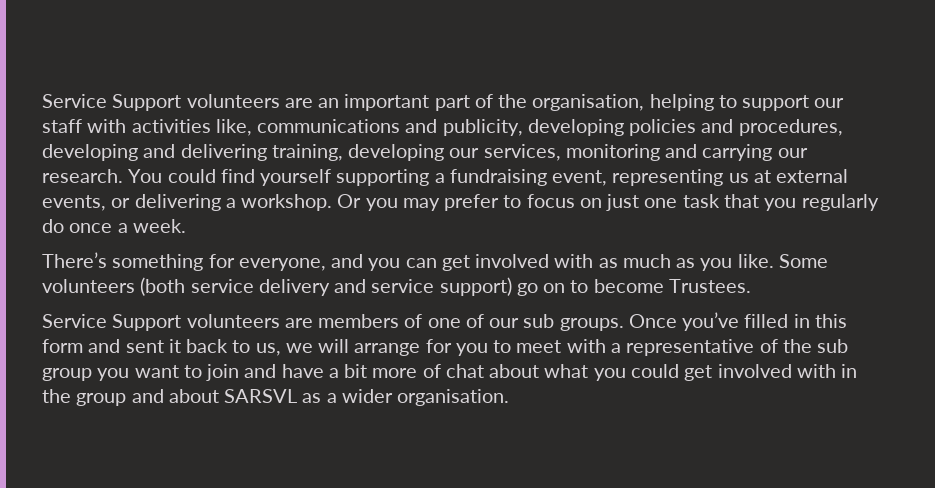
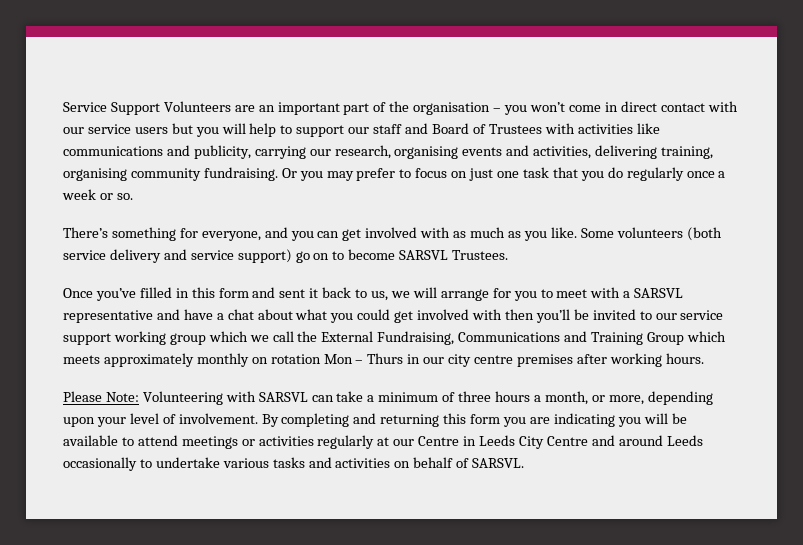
- Service Support volunteers are an important part of the organisation, helping to support our staff with activities like, communications and publicity, developing policies and procedures, developing and delivering training, developing our services, monitoring and carrying our research. You could find yourself supporting a fundraising event, representing us at external events, or delivering a workshop.
+ Service Support Volunteers are an important part of the organisation – you won’t come in direct contact with our service users but you will help to support our staff and Board of Trustees with activities like communications and publicity, carrying our research, organising events and activities, delivering training, organising community fundraising.
- Or you may prefer to focus on just one task that you regularly do once a week.
+ Or you may prefer to focus on just one task that you do regularly once a week or so.
- Some volunteers (both service delivery and service support) go on to become Trustees.
+ Some volunteers (both service delivery and service support) go on to become SARSVL Trustees.
- Service Support volunteers are members of one of our sub groups. Once you’ve filled in this form and sent it back to us, we will arrange for you to meet with a representative of the sub group you want to join and have a bit more of chat about what you could get involved with in the group and about SARSVL as a wider organisation.
+ Once you’ve filled in this form and sent it back to us, we will arrange for you to meet with a SARSVL representative and have a chat about what you could get involved with then you’ll be invited to our service support working group which we call the External Fundraising, Communications and Training Group which meets approximately monthly on rotation Mon – Thurs in our city centre premises after working hours.
+ Please Note: Volunteering with SARSVL can take a minimum of three hours a month, or more, depending upon your level of involvement. By completing and returning this form you are indicating you will be available to attend meetings or activities regularly at our Centre in Leeds City Centre and around Leeds occasionally to undertake various tasks and activities on behalf of SARSVL.

